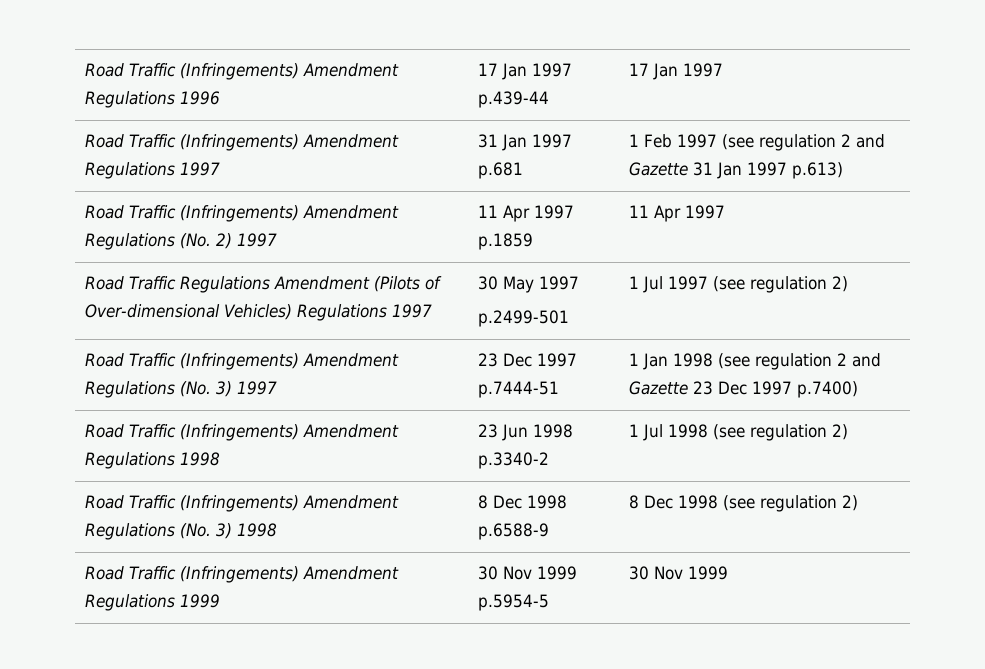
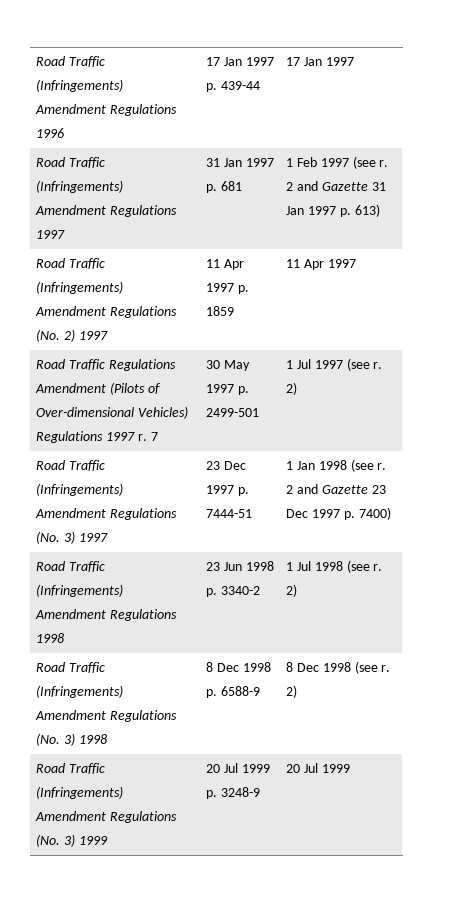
- Road Traffic (Infringements) Amendment Regulations 1996 | 17 Jan 1997 p.439-44 | 17 Jan 1997
+ Road Traffic (Infringements) Amendment Regulations 1996 | 17 Jan 1997 p. 439-44 | 17 Jan 1997
- Road Traffic (Infringements) Amendment Regulations 1997 | 31 Jan 1997 p.681 | 1 Feb 1997 (see regulation 2 and Gazette 31 Jan 1997 p.613)
+ Road Traffic (Infringements) Amendment Regulations 1997 | 31 Jan 1997 p. 681 | 1 Feb 1997 (see r. 2 and Gazette 31 Jan 1997 p. 613)
- Road Traffic (Infringements) Amendment Regulations (No. 2) 1997 | 11 Apr 1997 p.1859 | 11 Apr 1997
+ Road Traffic (Infringements) Amendment Regulations (No. 2) 1997 | 11 Apr 1997 p. 1859 | 11 Apr 1997
- Road Traffic Regulations Amendment (Pilots of Over-dimensional Vehicles) Regulations 1997 | 30 May 1997
- p.2499-501 | 1 Jul 1997 (see regulation 2)
+ Road Traffic Regulations Amendment (Pilots of Over-dimensional Vehicles) Regulations 1997 r. 7 | 30 May 1997 p. 2499-501 | 1 Jul 1997 (see r. 2)
- Road Traffic (Infringements) Amendment Regulations (No. 3) 1997 | 23 Dec 1997 p.7444-51 | 1 Jan 1998 (see regulation 2 and Gazette 23 Dec 1997 p.7400)
+ Road Traffic (Infringements) Amendment Regulations (No. 3) 1997 | 23 Dec 1997 p. 7444-51 | 1 Jan 1998 (see r. 2 and Gazette 23 Dec 1997 p. 7400)
- Road Traffic (Infringements) Amendment Regulations 1998 | 23 Jun 1998 p.3340-2 | 1 Jul 1998 (see regulation 2)
+ Road Traffic (Infringements) Amendment Regulations 1998 | 23 Jun 1998 p. 3340-2 | 1 Jul 1998 (see r. 2)
- Road Traffic (Infringements) Amendment Regulations (No. 3) 1998 | 8 Dec 1998 p.6588-9 | 8 Dec 1998 (see regulation 2)
- Road Traffic (Infringements) Amendment Regulations 1999 | 30 Nov 1999 p.5954-5 | 30 Nov 1999
+ Road Traffic (Infringements) Amendment Regulations (No. 3) 1998 | 8 Dec 1998 p. 6588-9 | 8 Dec 1998 (see r. 2)
+ Road Traffic (Infringements) Amendment Regulations (No. 3) 1999 | 20 Jul 1999 p. 3248-9 | 20 Jul 1999

